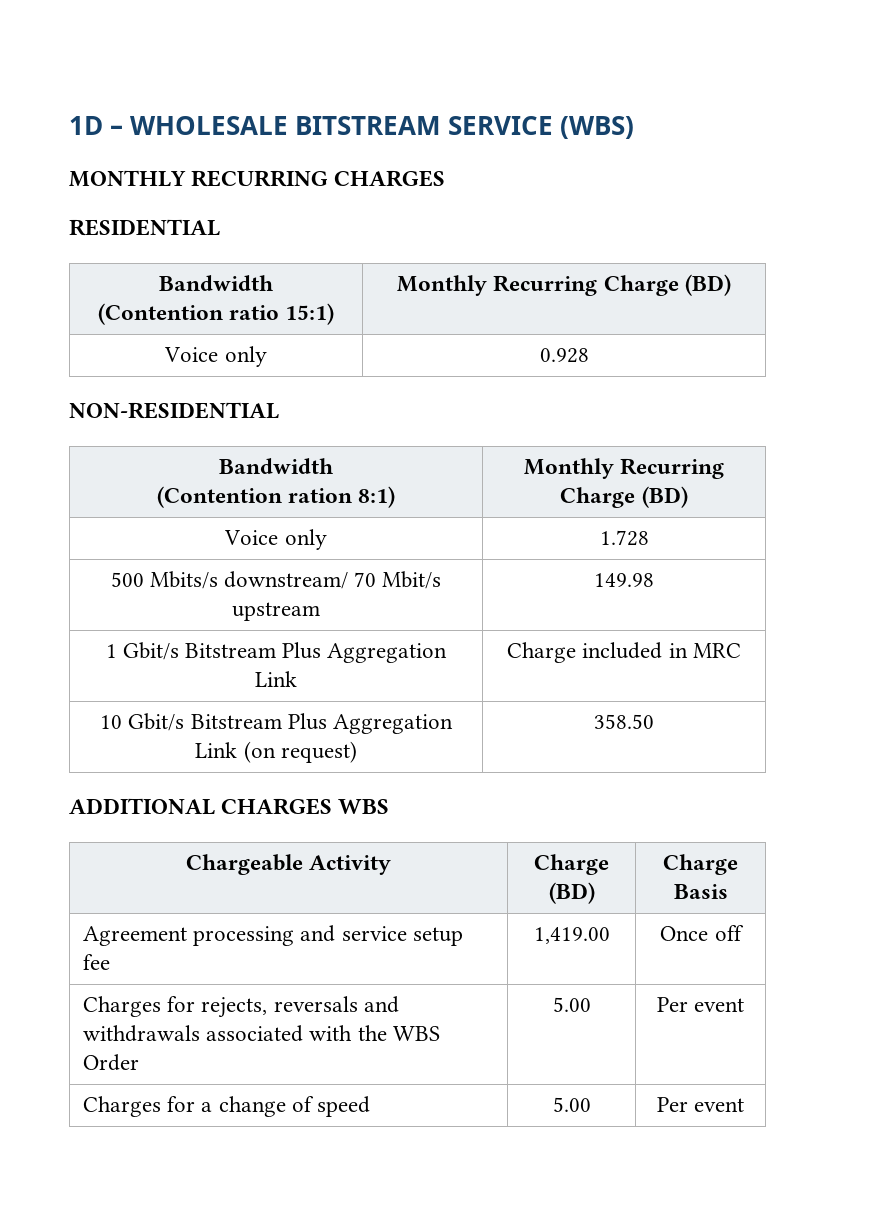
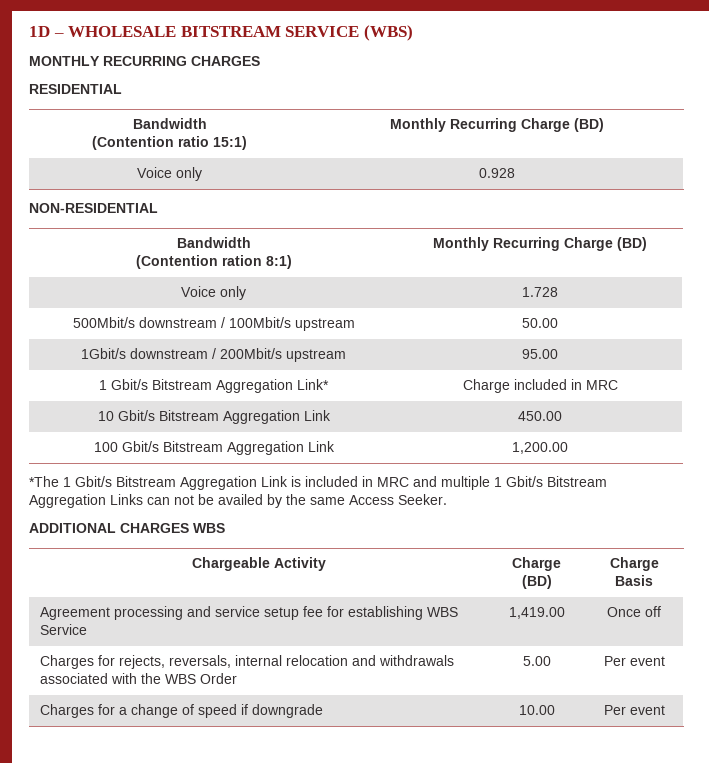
- 500 Mbits/s downstream/ 70 Mbit/s upstream | 149.98
- 1 Gbit/s Bitstream Plus Aggregation Link | Charge included in MRC
+ 500Mbit/s downstream / 100Mbit/s upstream | 50.00
+ 1Gbit/s downstream / 200Mbit/s upstream | 95.00
+ 1 Gbit/s Bitstream Aggregation Link* | Charge included in MRC
- 10 Gbit/s Bitstream Plus Aggregation Link (on request) | 358.50
+ 10 Gbit/s Bitstream Aggregation Link | 450.00
+ 100 Gbit/s Bitstream Aggregation Link | 1,200.00
+ *The 1 Gbit/s Bitstream Aggregation Link is included in MRC and multiple 1 Gbit/s Bitstream Aggregation Links can not be availed by the same Access Seeker.
- Agreement processing and service setup fee | 1,419.00 | Once off
+ Agreement processing and service setup fee for establishing WBS Service | 1,419.00 | Once off
- Charges for rejects, reversals and withdrawals associated with the WBS Order | 5.00 | Per event
+ Charges for rejects, reversals, internal relocation and withdrawals associated with the WBS Order | 5.00 | Per event
- Charges for a change of speed | 5.00 | Per event
+ Charges for a change of speed if downgrade | 10.00 | Per event

